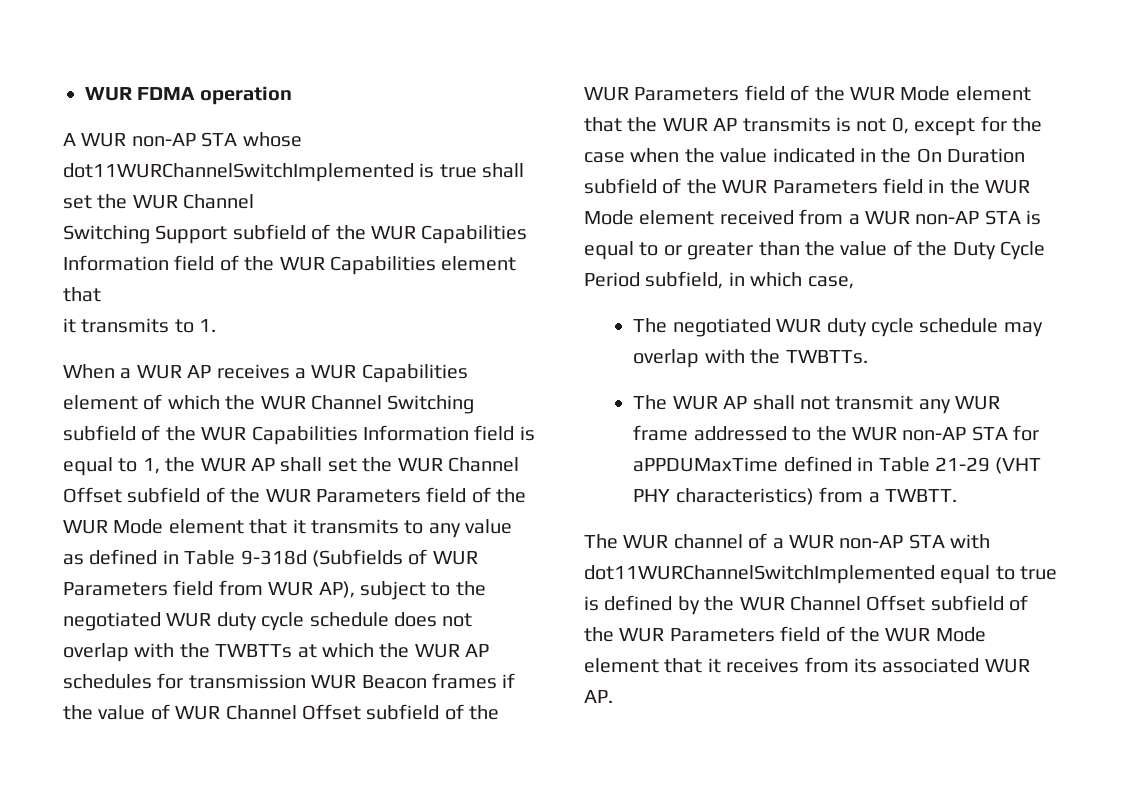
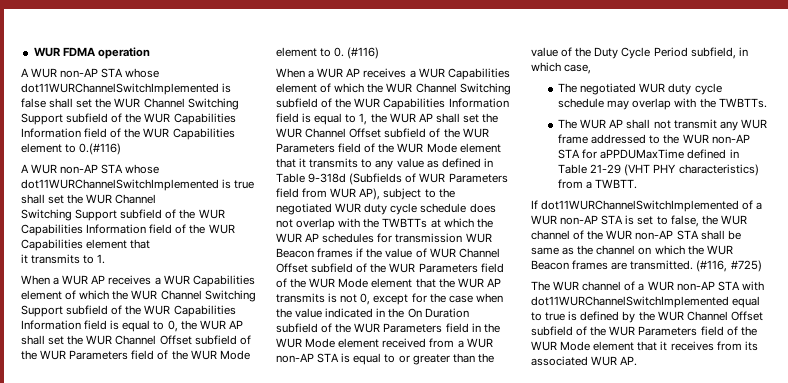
+ A WUR non-AP STA whose dot11WURChannelSwitchImplemented is false shall set the WUR Channel Switching Support subfield of the WUR Capabilities Information field of the WUR Capabilities element to 0.(#116)
+ When a WUR AP receives a WUR Capabilities element of which the WUR Channel Switching Support subfield of the WUR Capabilities Information field is equal to 0, the WUR AP shall set the WUR Channel Offset subfield of the WUR Parameters field of the WUR Mode element to 0. (#116)
+ If dot11WURChannelSwitchImplemented of a WUR non-AP STA is set to false, the WUR channel of the WUR non-AP STA shall be same as the channel on which the WUR Beacon frames are transmitted. (#116, #725)

